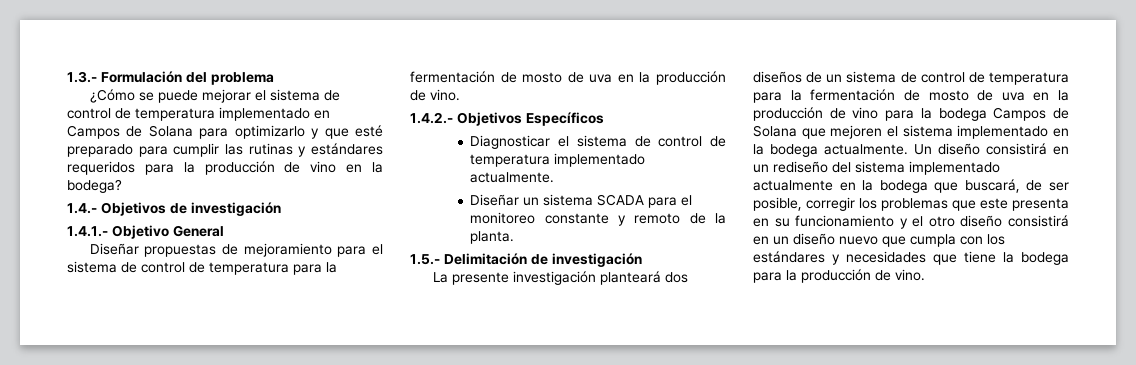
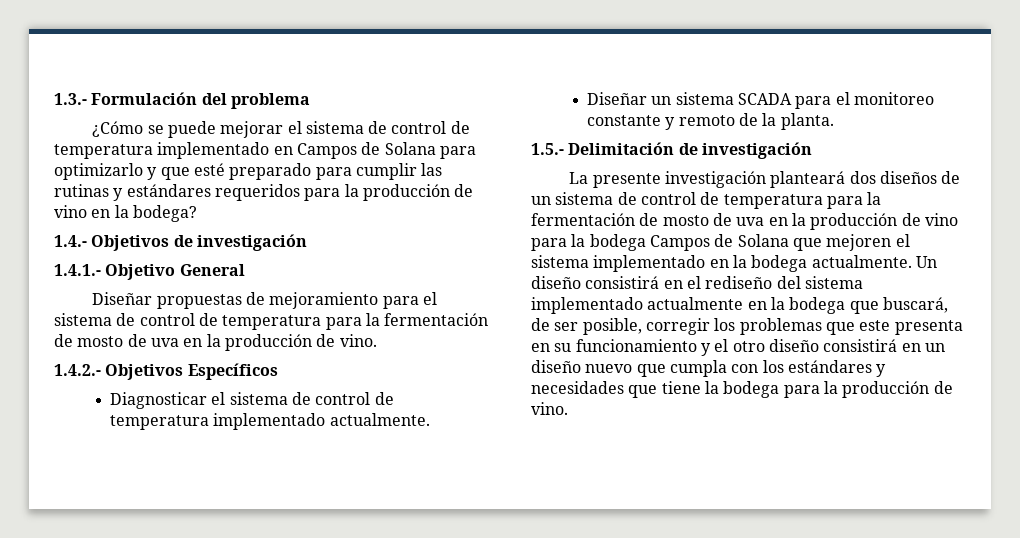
- Un diseño consistirá en un rediseño del sistema implementado actualmente en la bodega que buscará, de ser posible, corregir los problemas que este presenta en su funcionamiento y el otro diseño consistirá en un diseño nuevo que cumpla con los estándares y necesidades que tiene la bodega para la producción de vino.
+ Un diseño consistirá en el rediseño del sistema implementado actualmente en la bodega que buscará, de ser posible, corregir los problemas que este presenta en su funcionamiento y el otro diseño consistirá en un diseño nuevo que cumpla con los estándares y necesidades que tiene la bodega para la producción de vino.

